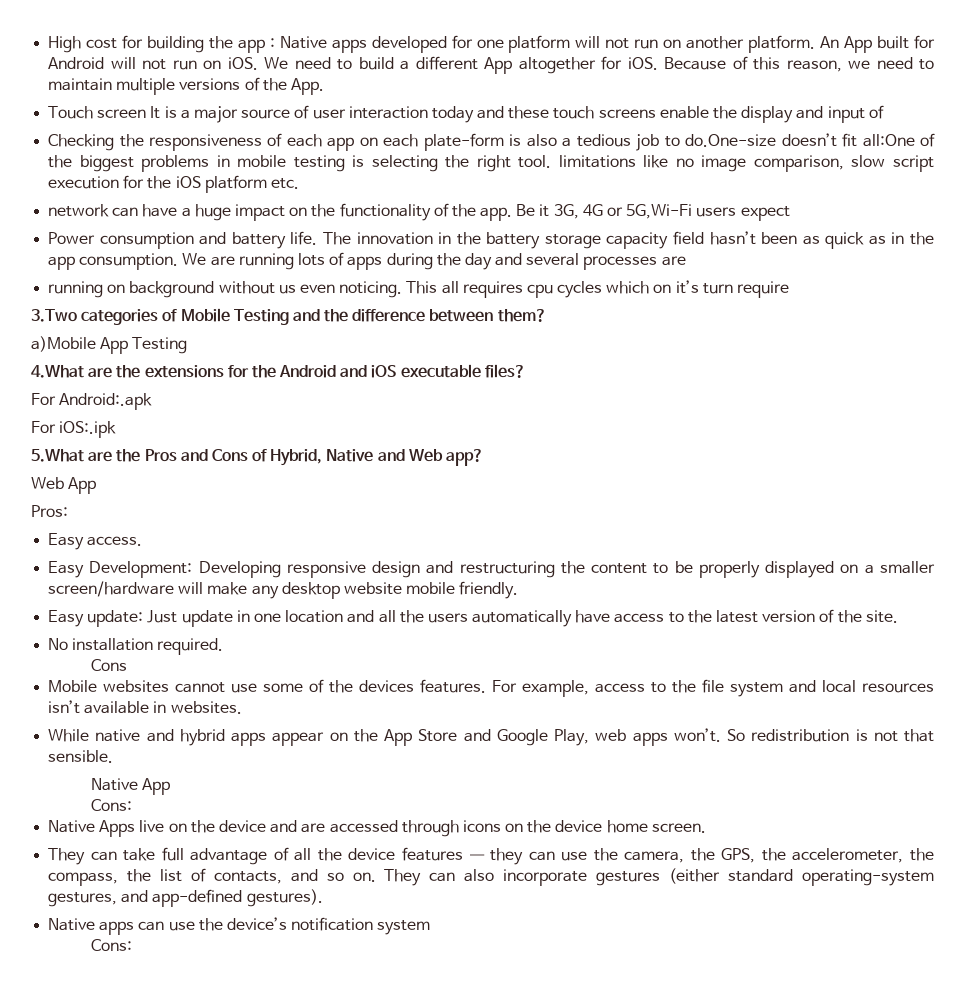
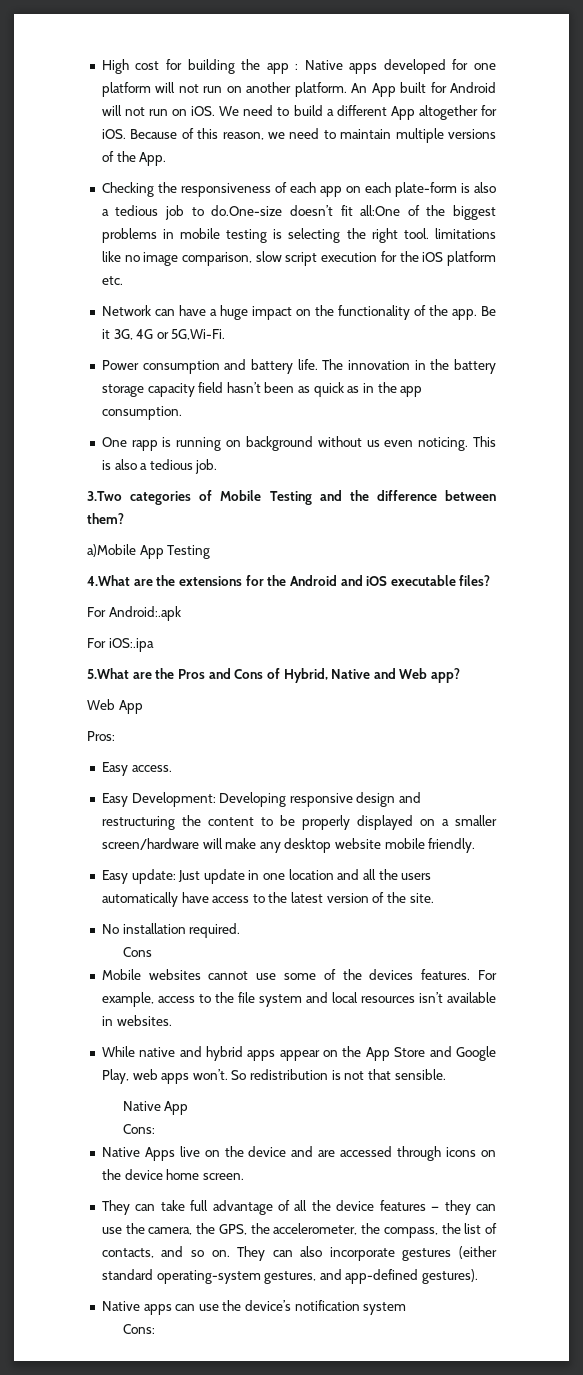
- Touch screen It is a major source of user interaction today and these touch screens enable the display and input of
- network can have a huge impact on the functionality of the app.
+ Network can have a huge impact on the functionality of the app.
- Be it 3G, 4G or 5G,Wi-Fi users expect
+ Be it 3G, 4G or 5G,Wi-Fi.
- The innovation in the battery storage capacity field hasn’t been as quick as in the app consumption. We are running lots of apps during the day and several processes are
- running on background without us even noticing.
+ The innovation in the battery storage capacity field hasn’t been as quick as in the app consumption.
+ One rapp is running on background without us even noticing.
- This all requires cpu cycles which on it’s turn require
+ This is also a tedious job.
- For iOS:.ipk
+ For iOS:.ipa

